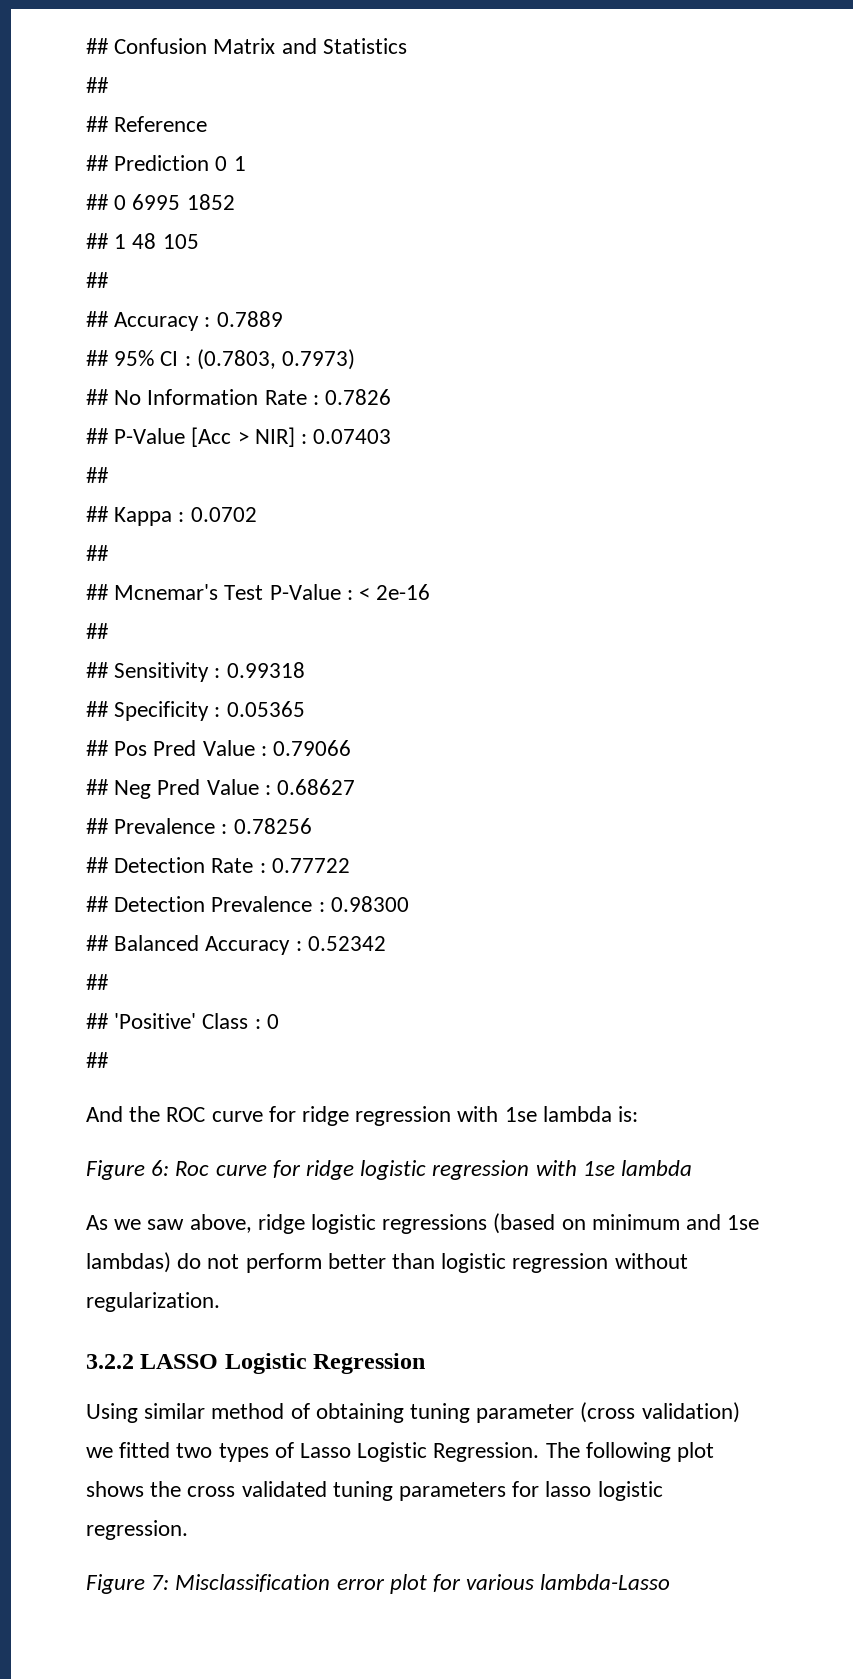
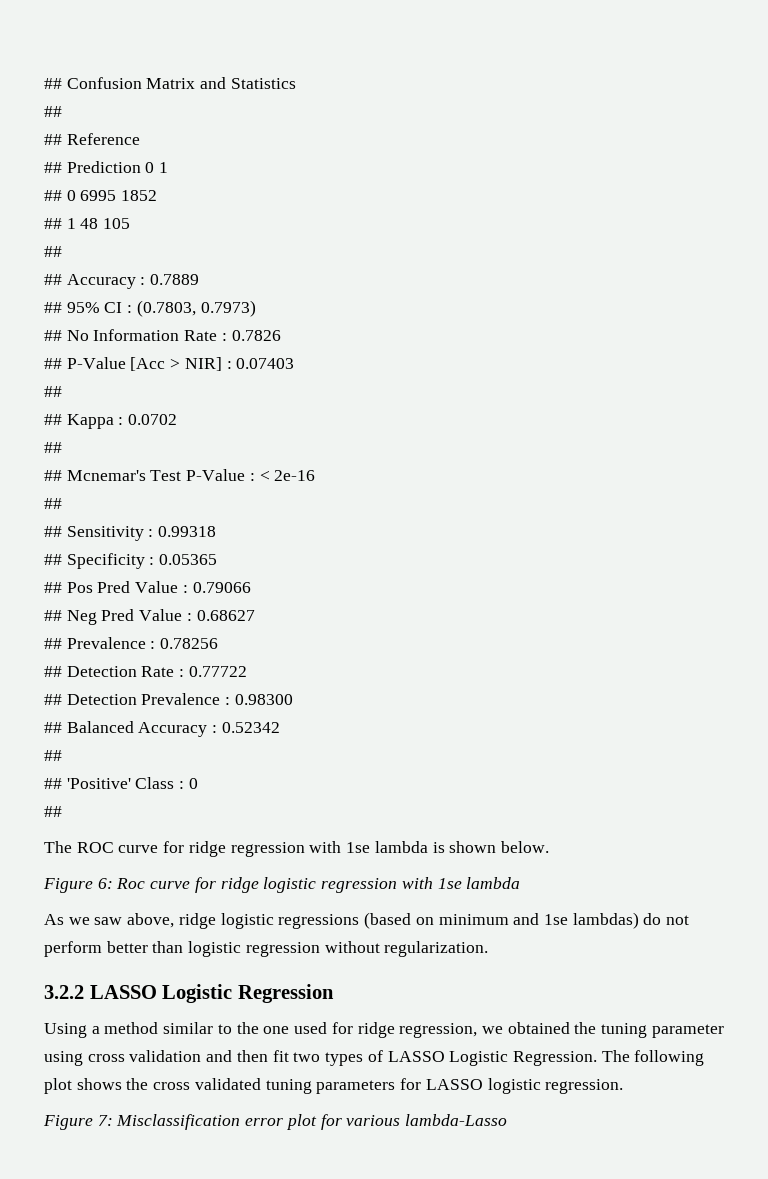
- And the ROC curve for ridge regression with 1se lambda is:
+ The ROC curve for ridge regression with 1se lambda is shown below.
- Using similar method of obtaining tuning parameter (cross validation) we fitted two types of Lasso Logistic Regression.
+ Using a method similar to the one used for ridge regression, we obtained the tuning parameter using cross validation and then fit two types of LASSO Logistic Regression.
- The following plot shows the cross validated tuning parameters for lasso logistic regression.
+ The following plot shows the cross validated tuning parameters for LASSO logistic regression.

